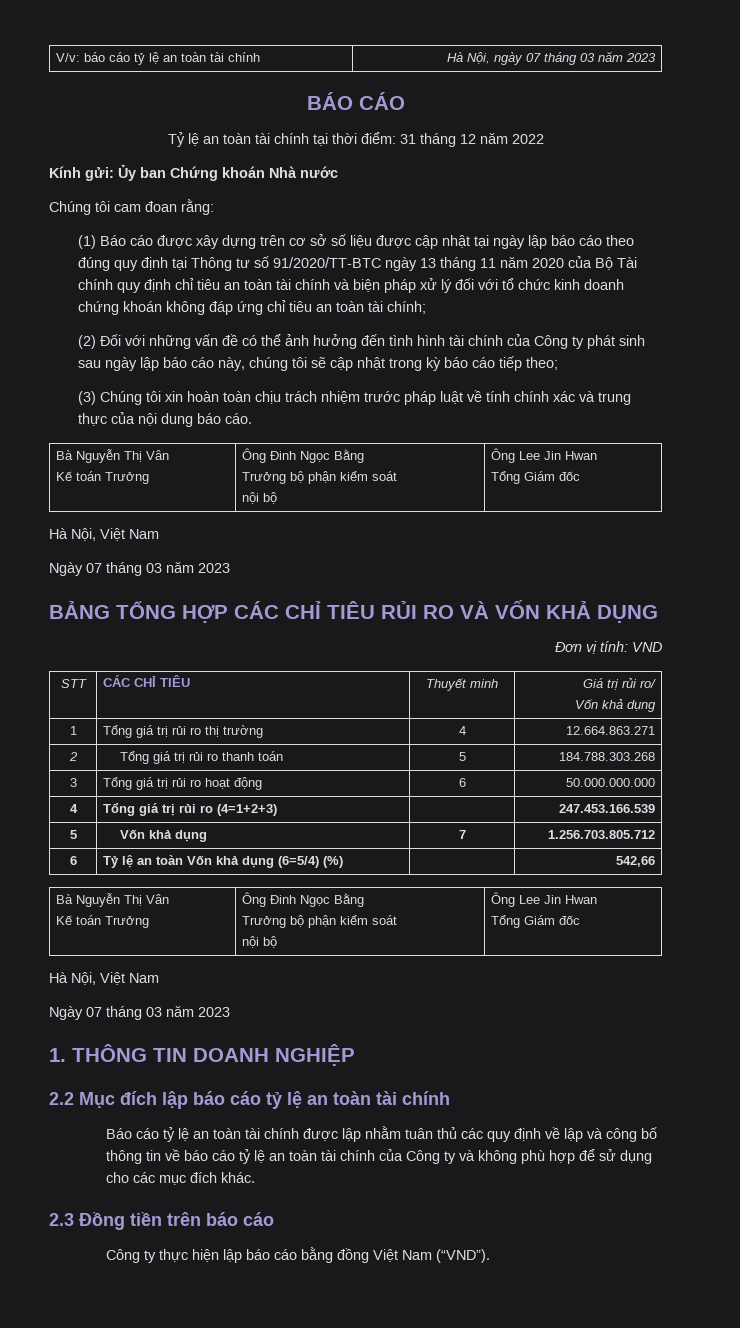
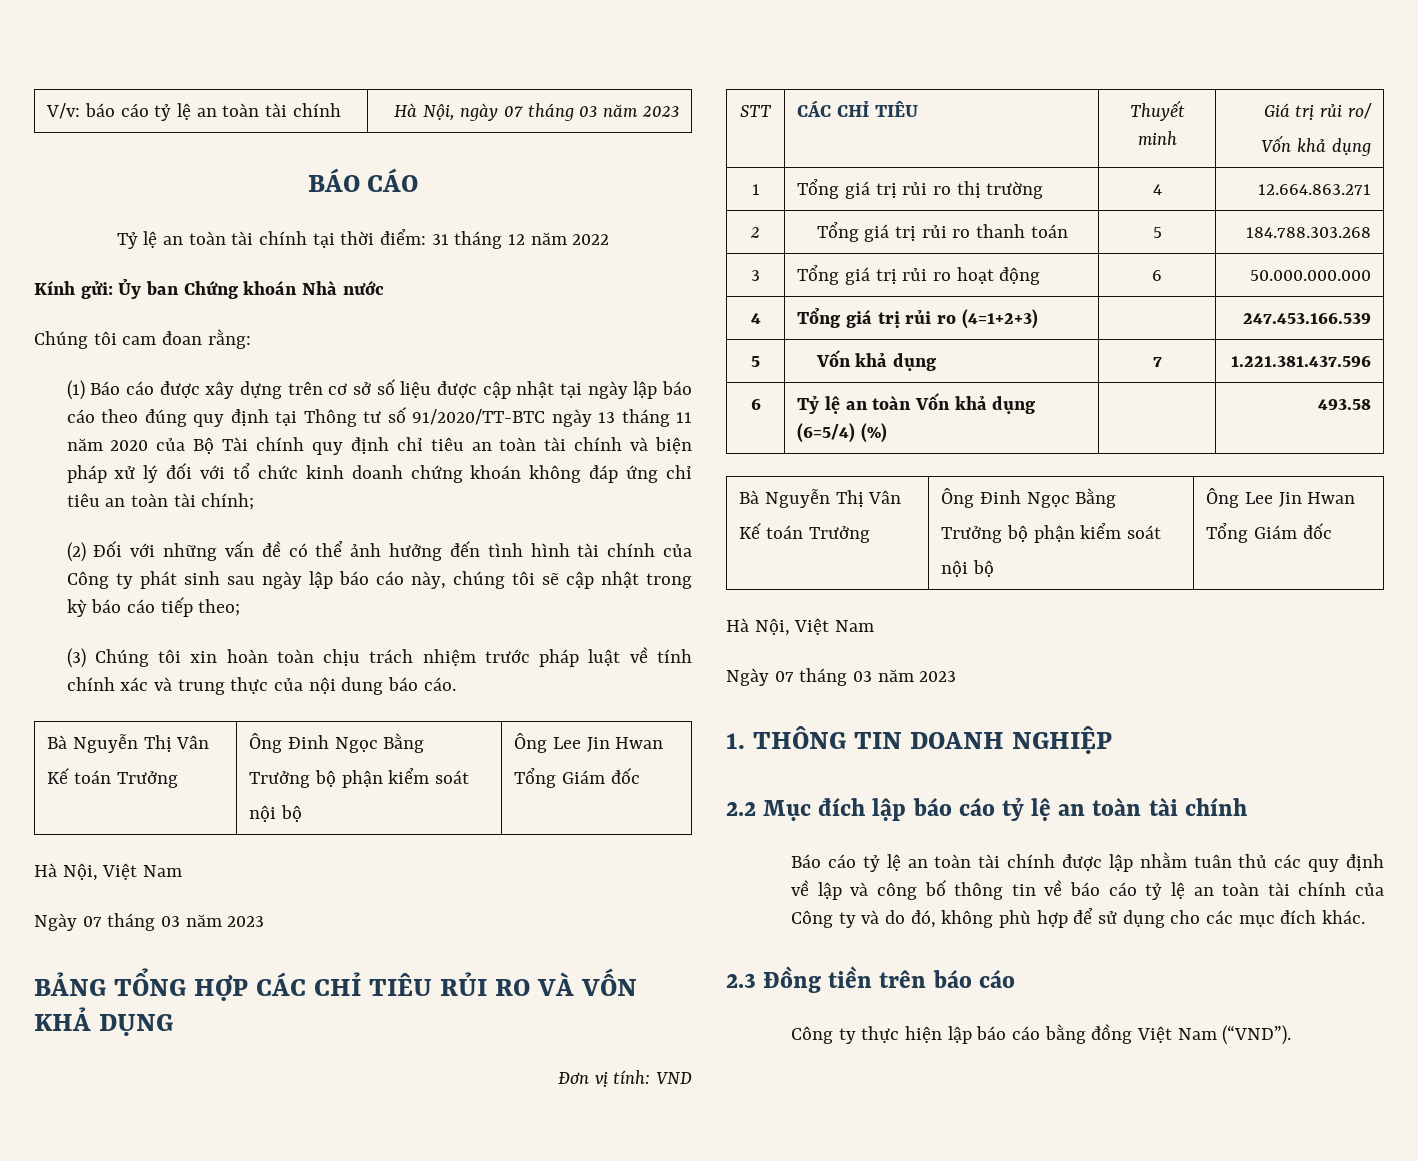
- 5 | Vốn khả dụng | 7 | 1.256.703.805.712
+ 5 | Vốn khả dụng | 7 | 1.221.381.437.596
- 6 | Tỷ lệ an toàn Vốn khả dụng (6=5/4) (%) | | 542,66
+ 6 | Tỷ lệ an toàn Vốn khả dụng (6=5/4) (%) | | 493.58
- Báo cáo tỷ lệ an toàn tài chính được lập nhằm tuân thủ các quy định về lập và công bố thông tin về báo cáo tỷ lệ an toàn tài chính của Công ty và không phù hợp để sử dụng cho các mục đích khác.
+ Báo cáo tỷ lệ an toàn tài chính được lập nhằm tuân thủ các quy định về lập và công bố thông tin về báo cáo tỷ lệ an toàn tài chính của Công ty và do đó, không phù hợp để sử dụng cho các mục đích khác.

